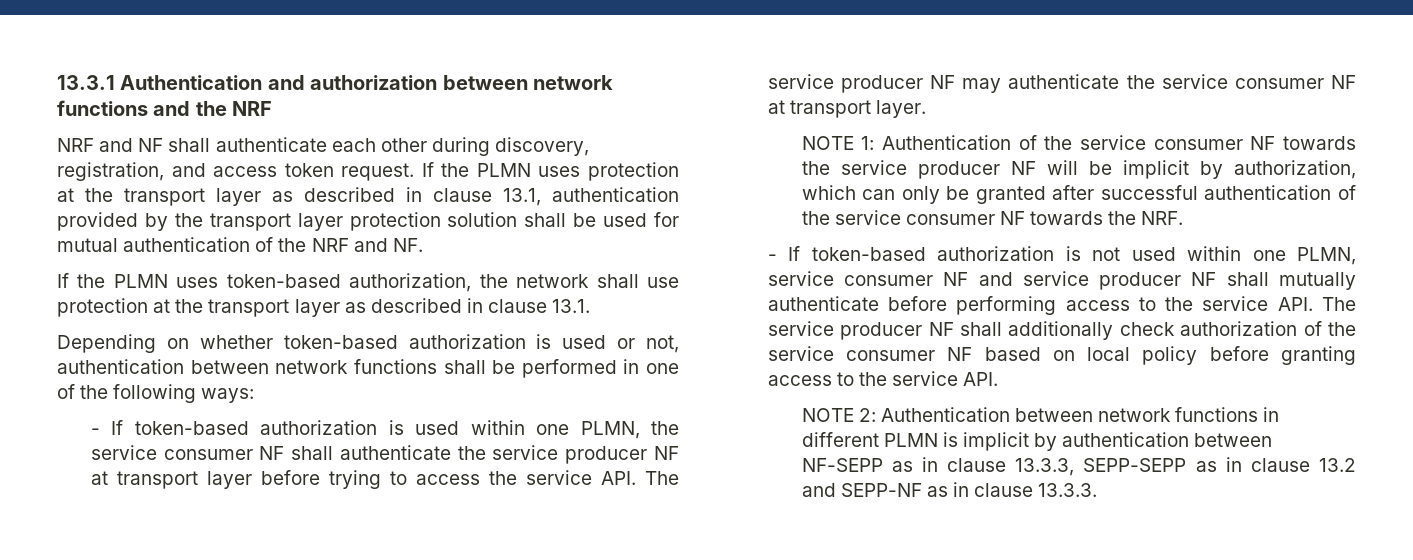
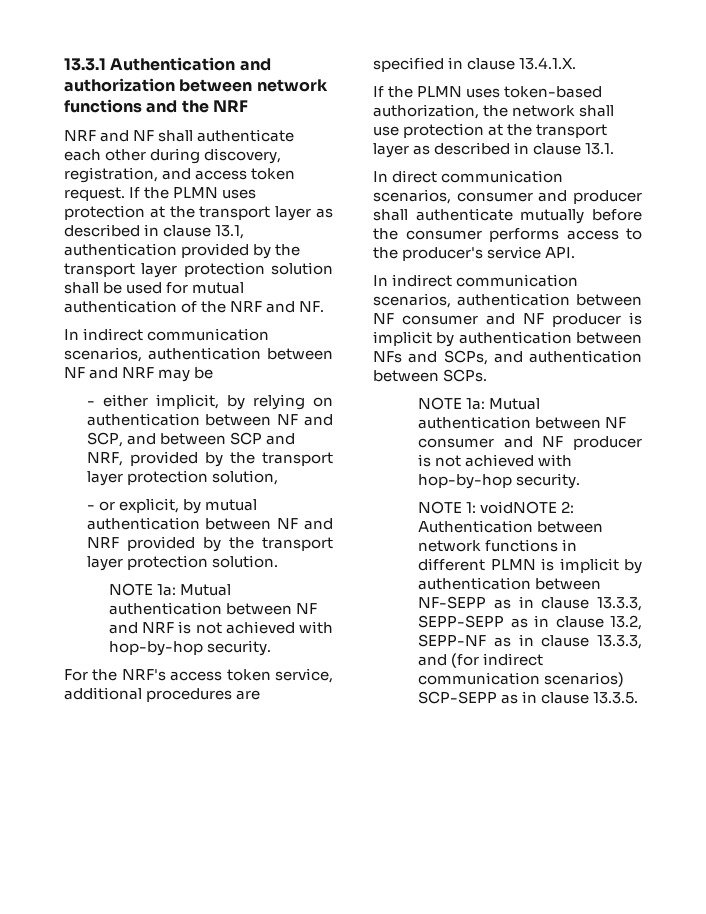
+ In indirect communication scenarios, authentication between NF and NRF may be
+ - either implicit, by relying on authentication between NF and SCP, and between SCP and NRF, provided by the transport layer protection solution,
+ - or explicit, by mutual authentication between NF and NRF provided by the transport layer protection solution.
+ NOTE 1a: Mutual authentication between NF and NRF is not achieved with hop-by-hop security.
+ For the NRF's access token service, additional procedures are specified in clause 13.4.1.X.
- Depending on whether token-based authorization is used or not, authentication between network functions shall be performed in one of the following ways:
- - If token-based authorization is used within one PLMN, the service consumer NF shall authenticate the service producer NF at transport layer before trying to access the service API. The service producer NF may authenticate the service consumer NF at transport layer.
- NOTE 1: Authentication of the service consumer NF towards the service producer NF will be implicit by authorization, which can only be granted after successful authentication of the service consumer NF towards the NRF.
- - If token-based authorization is not used within one PLMN, service consumer NF and service producer NF shall mutually authenticate before performing access to the service API. The service producer NF shall additionally check authorization of the service consumer NF based on local policy before granting access to the service API.
- NOTE 2: Authentication between network functions in different PLMN is implicit by authentication between NF-SEPP as in clause 13.3.3, SEPP-SEPP as in clause 13.2 and SEPP-NF as in clause 13.3.3.
+ In direct communication scenarios, consumer and producer shall authenticate mutually before the consumer performs access to the producer's service API.
+ In indirect communication scenarios, authentication between NF consumer and NF producer is implicit by authentication between NFs and SCPs, and authentication between SCPs.
+ NOTE 1a: Mutual authentication between NF consumer and NF producer is not achieved with hop-by-hop security.
+ NOTE 1: voidNOTE 2: Authentication between network functions in different PLMN is implicit by authentication between NF-SEPP as in clause 13.3.3, SEPP-SEPP as in clause 13.2, SEPP-NF as in clause 13.3.3, and (for indirect communication scenarios) SCP-SEPP as in clause 13.3.5.

